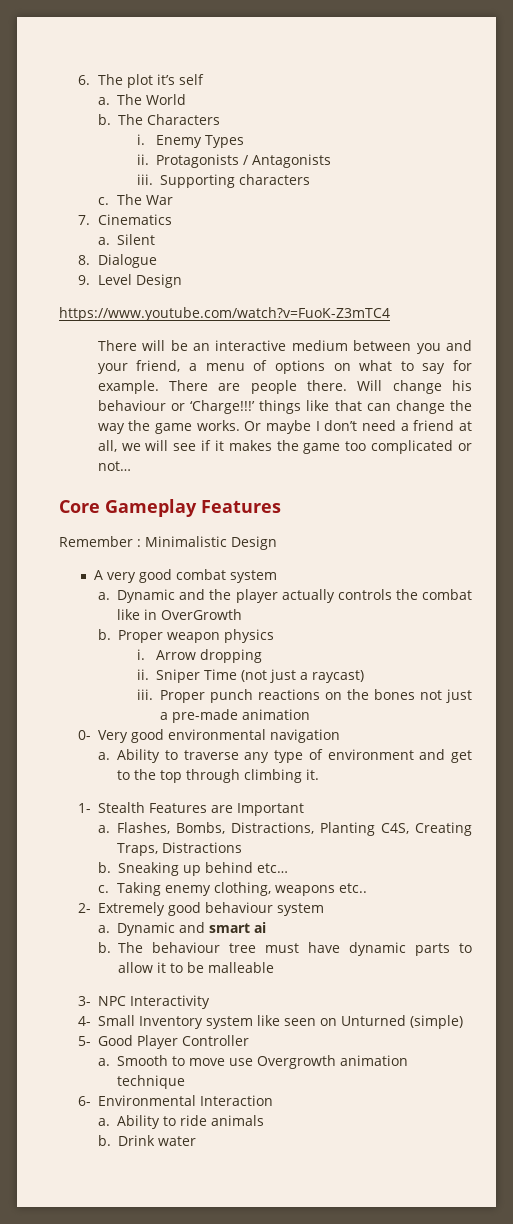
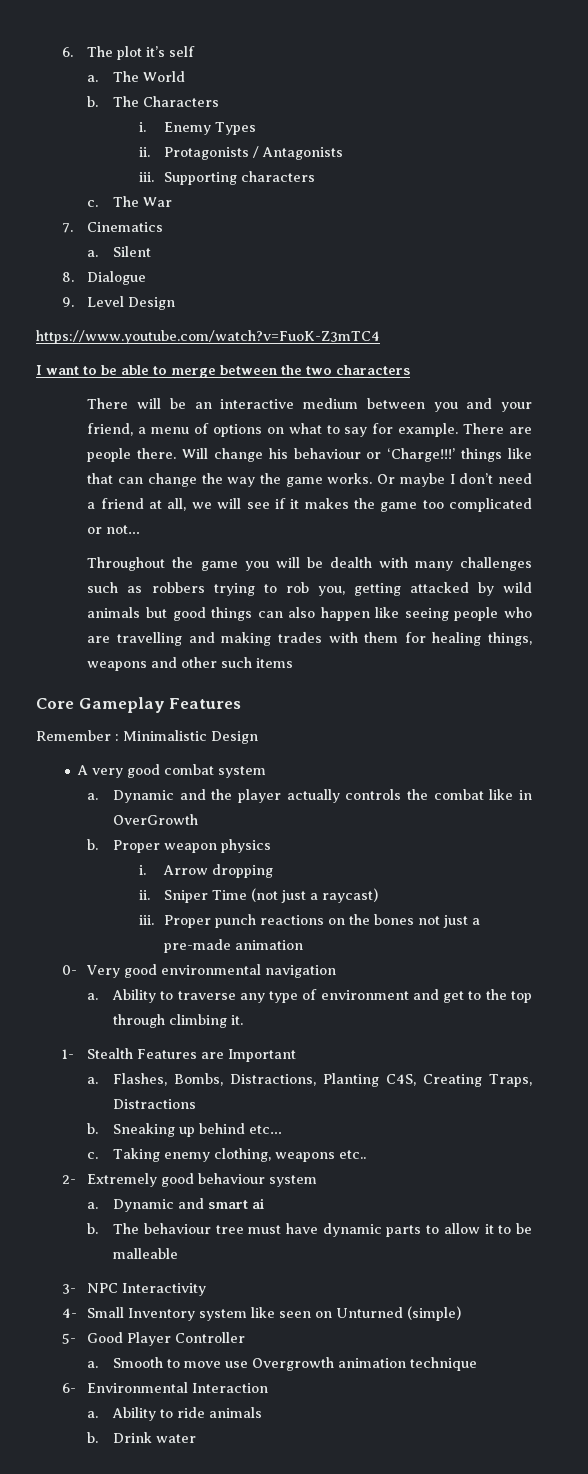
+ I want to be able to merge between the two characters
+ Throughout the game you will be dealth with many challenges such as robbers trying to rob you, getting attacked by wild animals but good things can also happen like seeing people who are travelling and making trades with them for healing things, weapons and other such items

